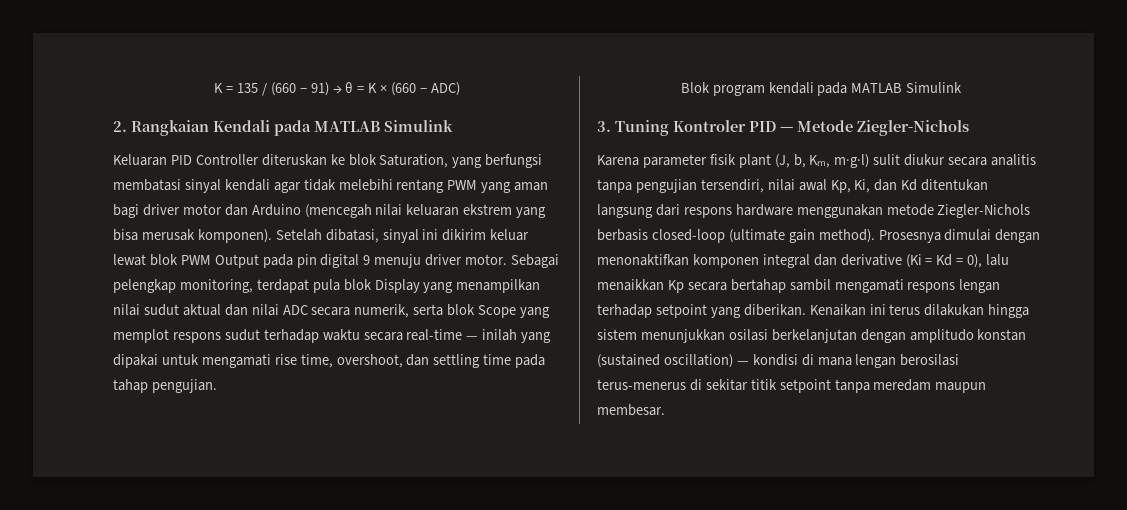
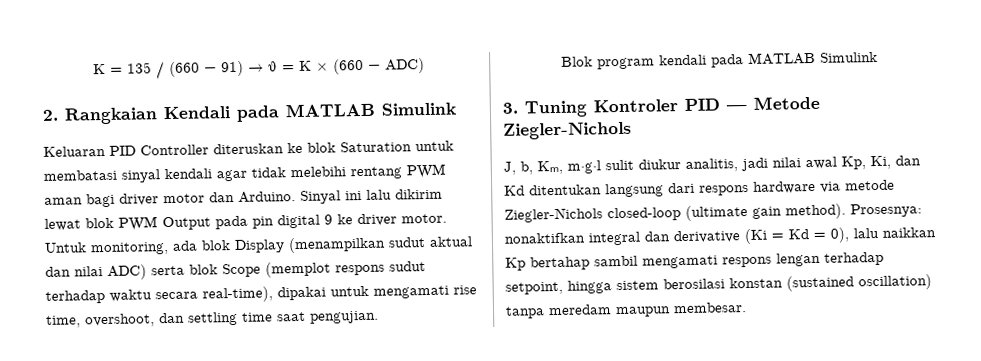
- Keluaran PID Controller diteruskan ke blok Saturation, yang berfungsi membatasi sinyal kendali agar tidak melebihi rentang PWM yang aman bagi driver motor dan Arduino (mencegah nilai keluaran ekstrem yang bisa merusak komponen). Setelah dibatasi, sinyal ini dikirim keluar lewat blok PWM Output pada pin digital 9 menuju driver motor.
+ Keluaran PID Controller diteruskan ke blok Saturation untuk membatasi sinyal kendali agar tidak melebihi rentang PWM aman bagi driver motor dan Arduino. Sinyal ini lalu dikirim lewat blok PWM Output pada pin digital 9 ke driver motor.
- Sebagai pelengkap monitoring, terdapat pula blok Display yang menampilkan nilai sudut aktual dan nilai ADC secara numerik, serta blok Scope yang memplot respons sudut terhadap waktu secara real-time — inilah yang dipakai untuk mengamati rise time, overshoot, dan settling time pada tahap pengujian.
+ Untuk monitoring, ada blok Display (menampilkan sudut aktual dan nilai ADC) serta blok Scope (memplot respons sudut terhadap waktu secara real-time), dipakai untuk mengamati rise time, overshoot, dan settling time saat pengujian.
- Karena parameter fisik plant (J, b, Kₘ, m·g·l) sulit diukur secara analitis tanpa pengujian tersendiri, nilai awal Kp, Ki, dan Kd ditentukan langsung dari respons hardware menggunakan metode Ziegler-Nichols berbasis closed-loop (ultimate gain method).
+ J, b, Kₘ, m·g·l sulit diukur analitis, jadi nilai awal Kp, Ki, dan Kd ditentukan langsung dari respons hardware via metode Ziegler-Nichols closed-loop (ultimate gain method).
- Prosesnya dimulai dengan menonaktifkan komponen integral dan derivative (Ki = Kd = 0), lalu menaikkan Kp secara bertahap sambil mengamati respons lengan terhadap setpoint yang diberikan. Kenaikan ini terus dilakukan hingga sistem menunjukkan osilasi berkelanjutan dengan amplitudo konstan (sustained oscillation) — kondisi di mana lengan berosilasi terus-menerus di sekitar titik setpoint tanpa meredam maupun membesar.
+ Prosesnya: nonaktifkan integral dan derivative (Ki = Kd = 0), lalu naikkan Kp bertahap sambil mengamati respons lengan terhadap setpoint, hingga sistem berosilasi konstan (sustained oscillation) tanpa meredam maupun membesar.

